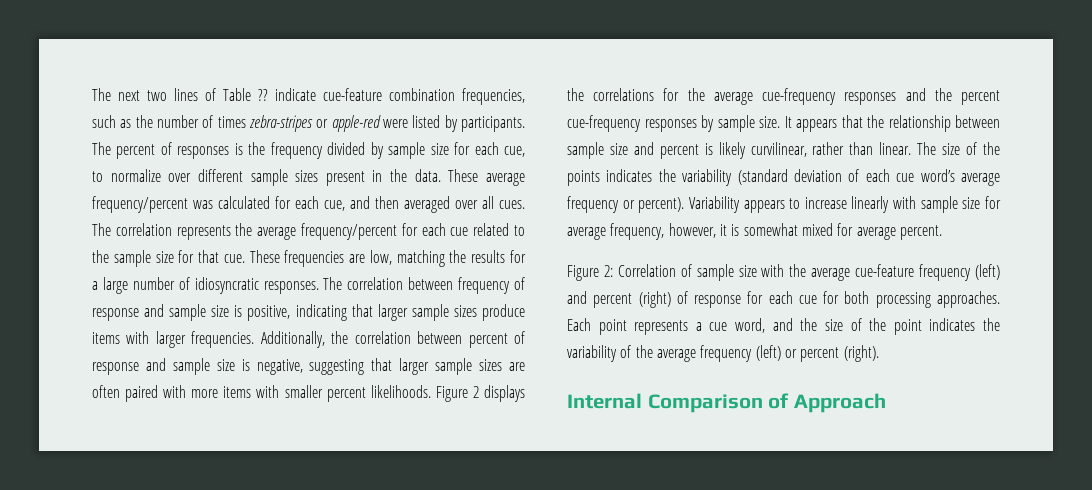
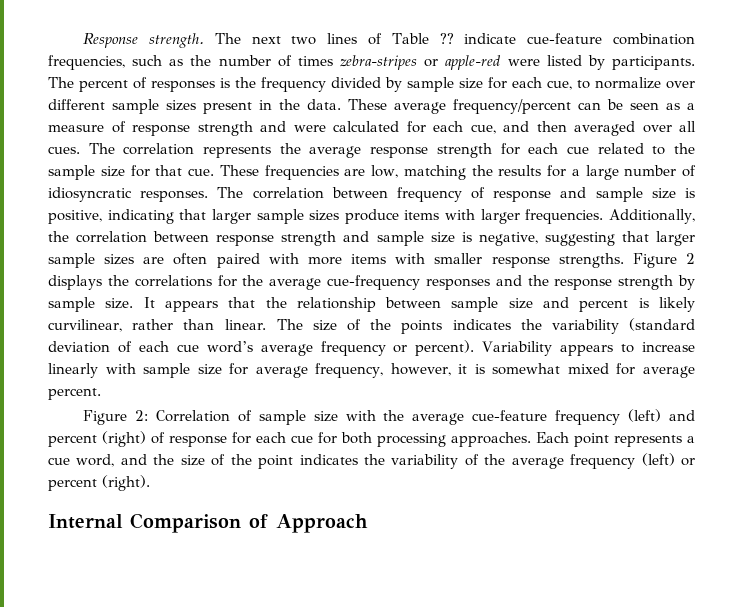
+ Response strength.
- These average frequency/percent was calculated for each cue, and then averaged over all cues.
+ These average frequency/percent can be seen as a measure of response strength and were calculated for each cue, and then averaged over all cues.
- The correlation represents the average frequency/percent for each cue related to the sample size for that cue.
+ The correlation represents the average response strength for each cue related to the sample size for that cue.
- Additionally, the correlation between percent of response and sample size is negative, suggesting that larger sample sizes are often paired with more items with smaller percent likelihoods.
+ Additionally, the correlation between response strength and sample size is negative, suggesting that larger sample sizes are often paired with more items with smaller response strengths.
- Figure 2 displays the correlations for the average cue-frequency responses and the percent cue-frequency responses by sample size.
+ Figure 2 displays the correlations for the average cue-frequency responses and the response strength by sample size.

